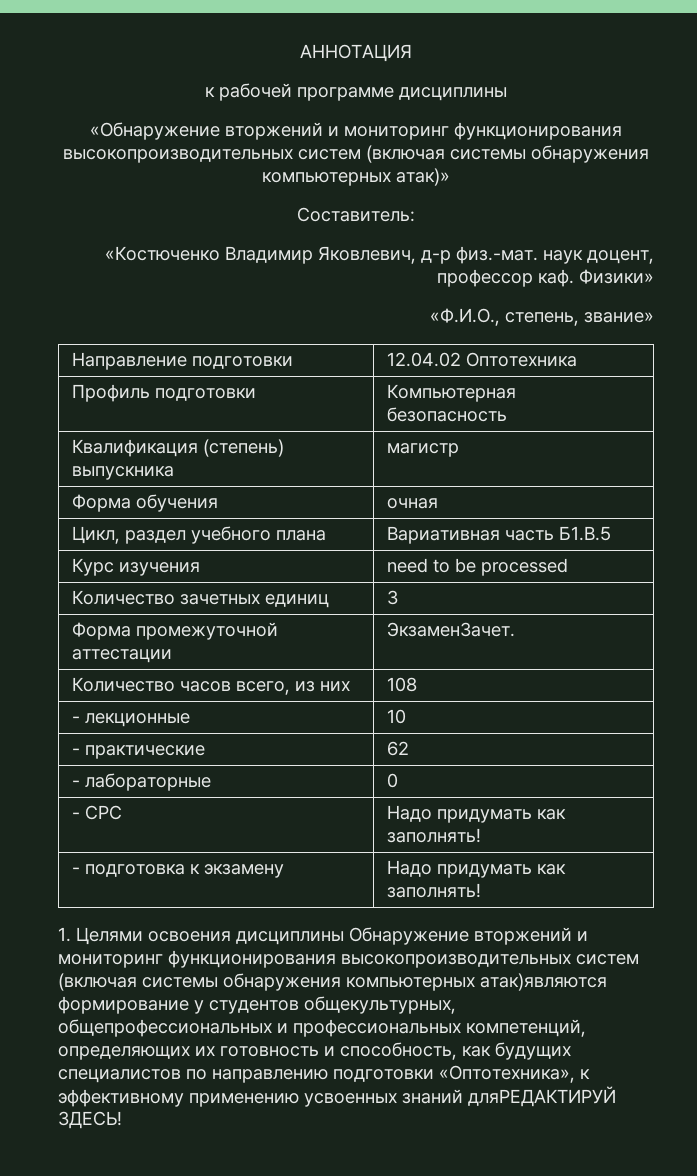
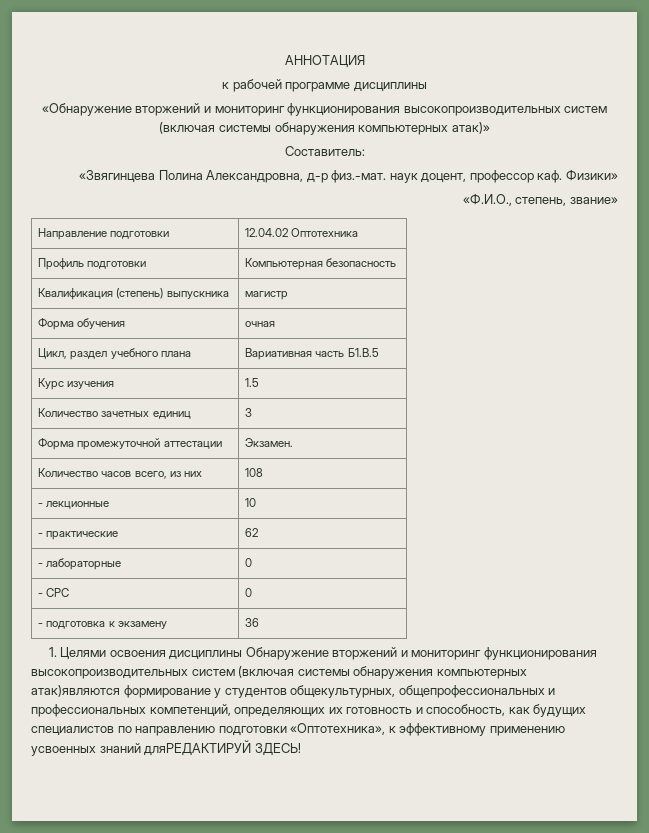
- «Костюченко Владимир Яковлевич, д-р физ.-мат. наук доцент, профессор каф.
+ «Звягинцева Полина Александровна, д-р физ.-мат. наук доцент, профессор каф.
- Курс изучения | need to be processed
+ Курс изучения | 1.5
- Форма промежуточной аттестации | ЭкзаменЗачет.
+ Форма промежуточной аттестации | Экзамен.
- - СРС | Надо придумать как заполнять!
+ - СРС | 0
- - подготовка к экзамену | Надо придумать как заполнять!
+ - подготовка к экзамену | 36

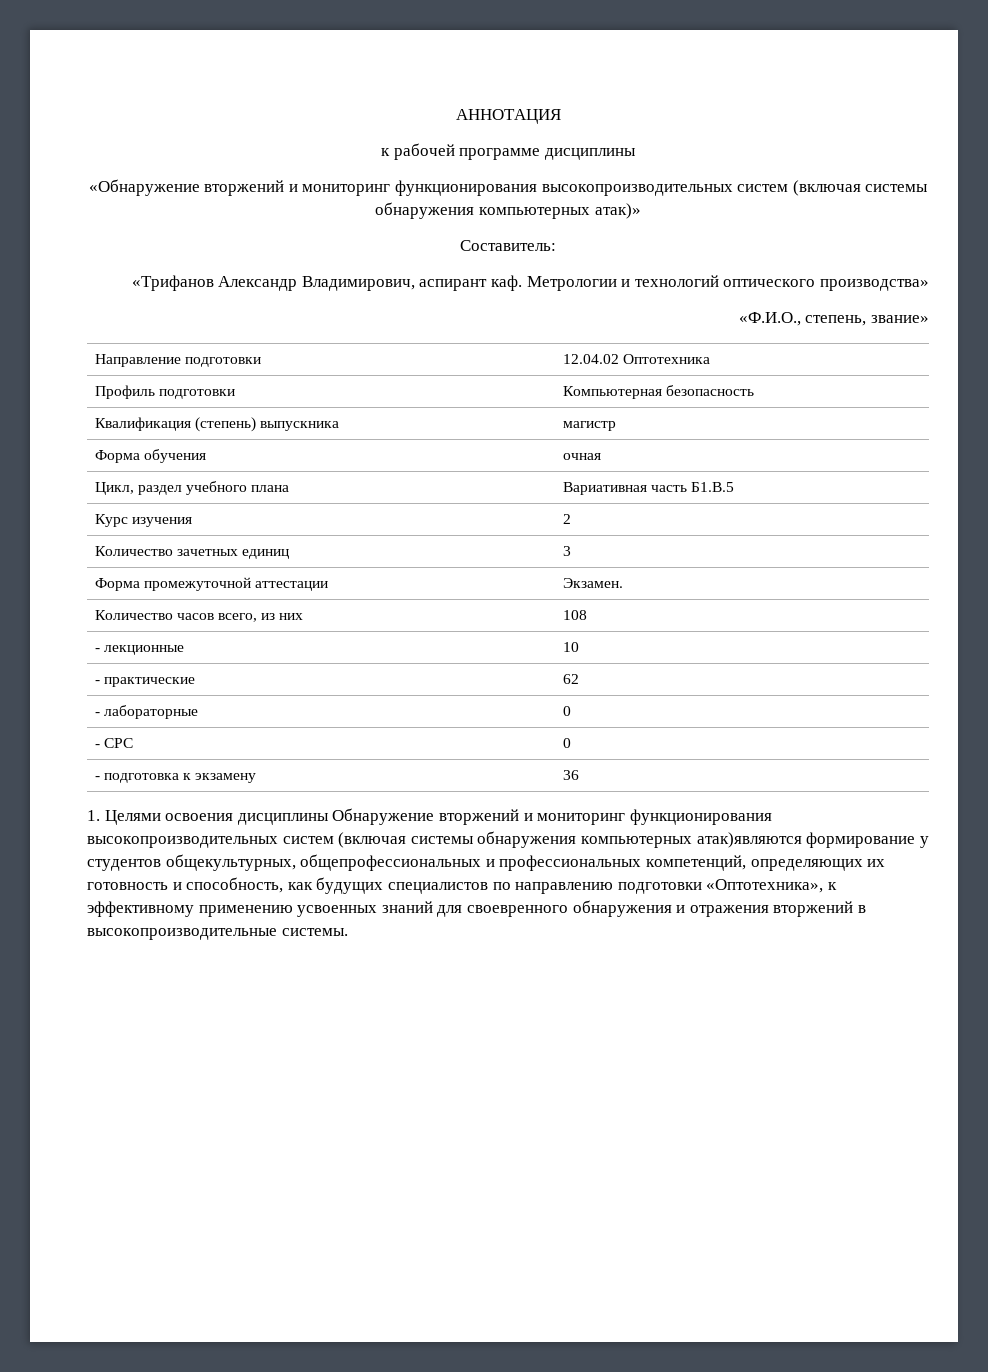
- «Звягинцева Полина Александровна, д-р физ.-мат. наук доцент, профессор каф. Физики»
+ «Трифанов Александр Владимирович, аспирант каф. Метрологии и технологий оптического производства»
- Курс изучения | 1.5
+ Курс изучения | 2
- 1. Целями освоения дисциплины Обнаружение вторжений и мониторинг функционирования высокопроизводительных систем (включая системы обнаружения компьютерных атак)являются формирование у студентов общекультурных, общепрофессиональных и профессиональных компетенций, определяющих их готовность и способность, как будущих специалистов по направлению подготовки «Оптотехника», к эффективному применению усвоенных знаний дляРЕДАКТИРУЙ ЗДЕСЬ!
+ 1. Целями освоения дисциплины Обнаружение вторжений и мониторинг функционирования высокопроизводительных систем (включая системы обнаружения компьютерных атак)являются формирование у студентов общекультурных, общепрофессиональных и профессиональных компетенций, определяющих их готовность и способность, как будущих специалистов по направлению подготовки «Оптотехника», к эффективному применению усвоенных знаний для своевренного обнаружения и отражения вторжений в высокопроизводительные системы.

